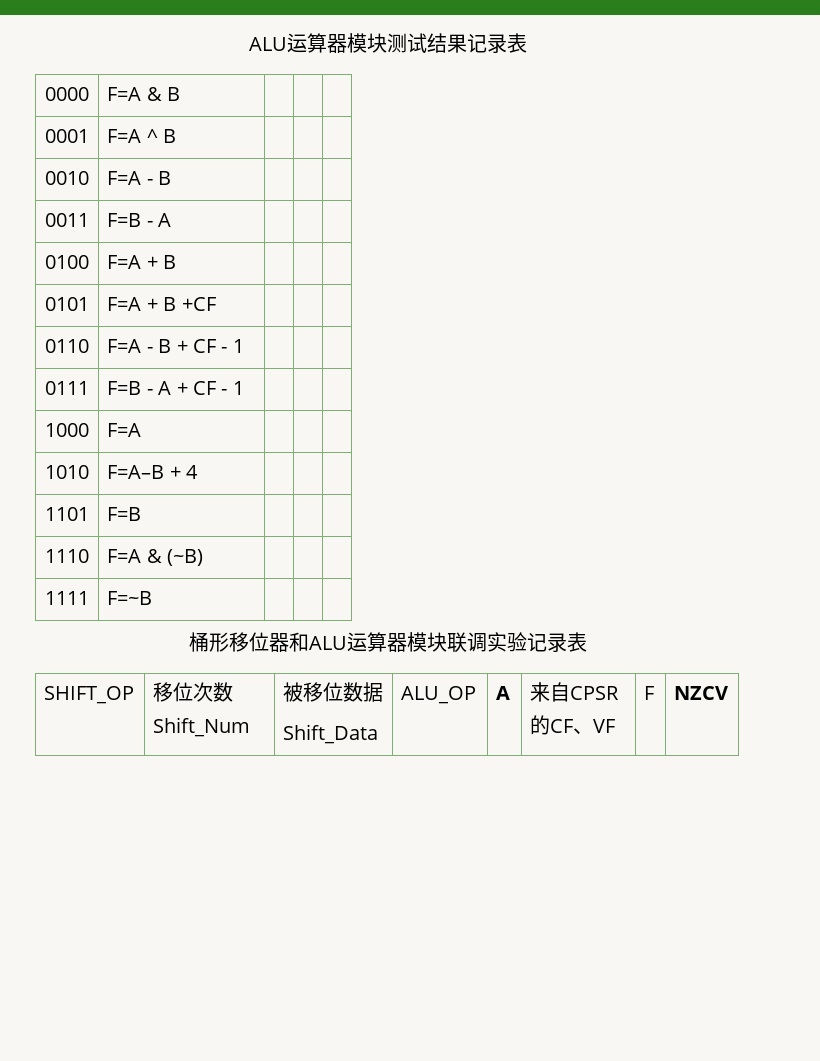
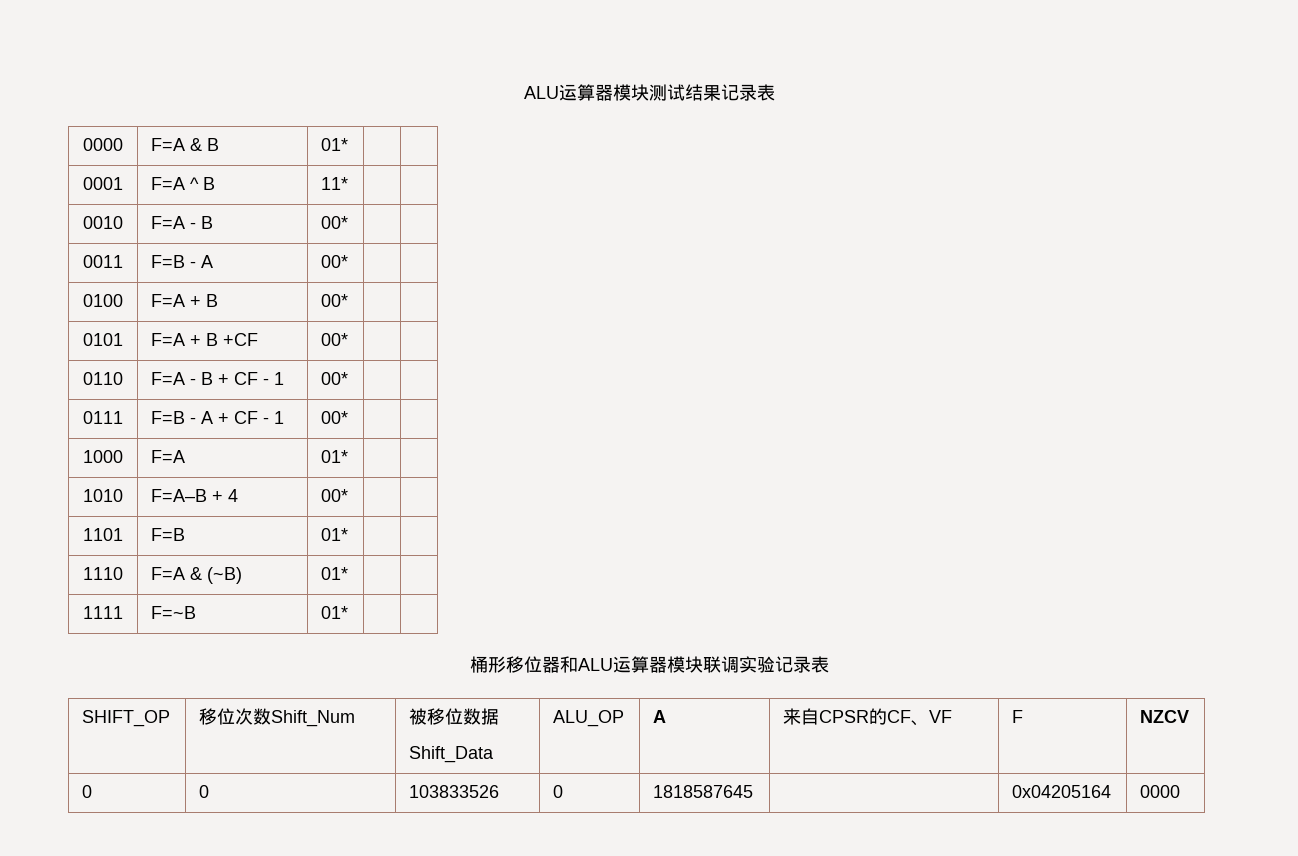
- 0000 | F=A & B | | |
+ 0000 | F=A & B | 01* | |
- 0001 | F=A ^ B | | |
+ 0001 | F=A ^ B | 11* | |
- 0010 | F=A - B | | |
+ 0010 | F=A - B | 00* | |
- 0011 | F=B - A | | |
+ 0011 | F=B - A | 00* | |
- 0100 | F=A + B | | |
+ 0100 | F=A + B | 00* | |
- 0101 | F=A + B +CF | | |
+ 0101 | F=A + B +CF | 00* | |
- 0110 | F=A - B + CF - 1 | | |
+ 0110 | F=A - B + CF - 1 | 00* | |
- 0111 | F=B - A + CF - 1 | | |
+ 0111 | F=B - A + CF - 1 | 00* | |
- 1000 | F=A | | |
+ 1000 | F=A | 01* | |
- 1010 | F=A–B + 4 | | |
+ 1010 | F=A–B + 4 | 00* | |
- 1101 | F=B | | |
+ 1101 | F=B | 01* | |
- 1110 | F=A & (~B) | | |
+ 1110 | F=A & (~B) | 01* | |
- 1111 | F=~B | | |
+ 1111 | F=~B | 01* | |
+ 0 | 0 | 103833526 | 0 | 1818587645 | | 0x04205164 | 0000

